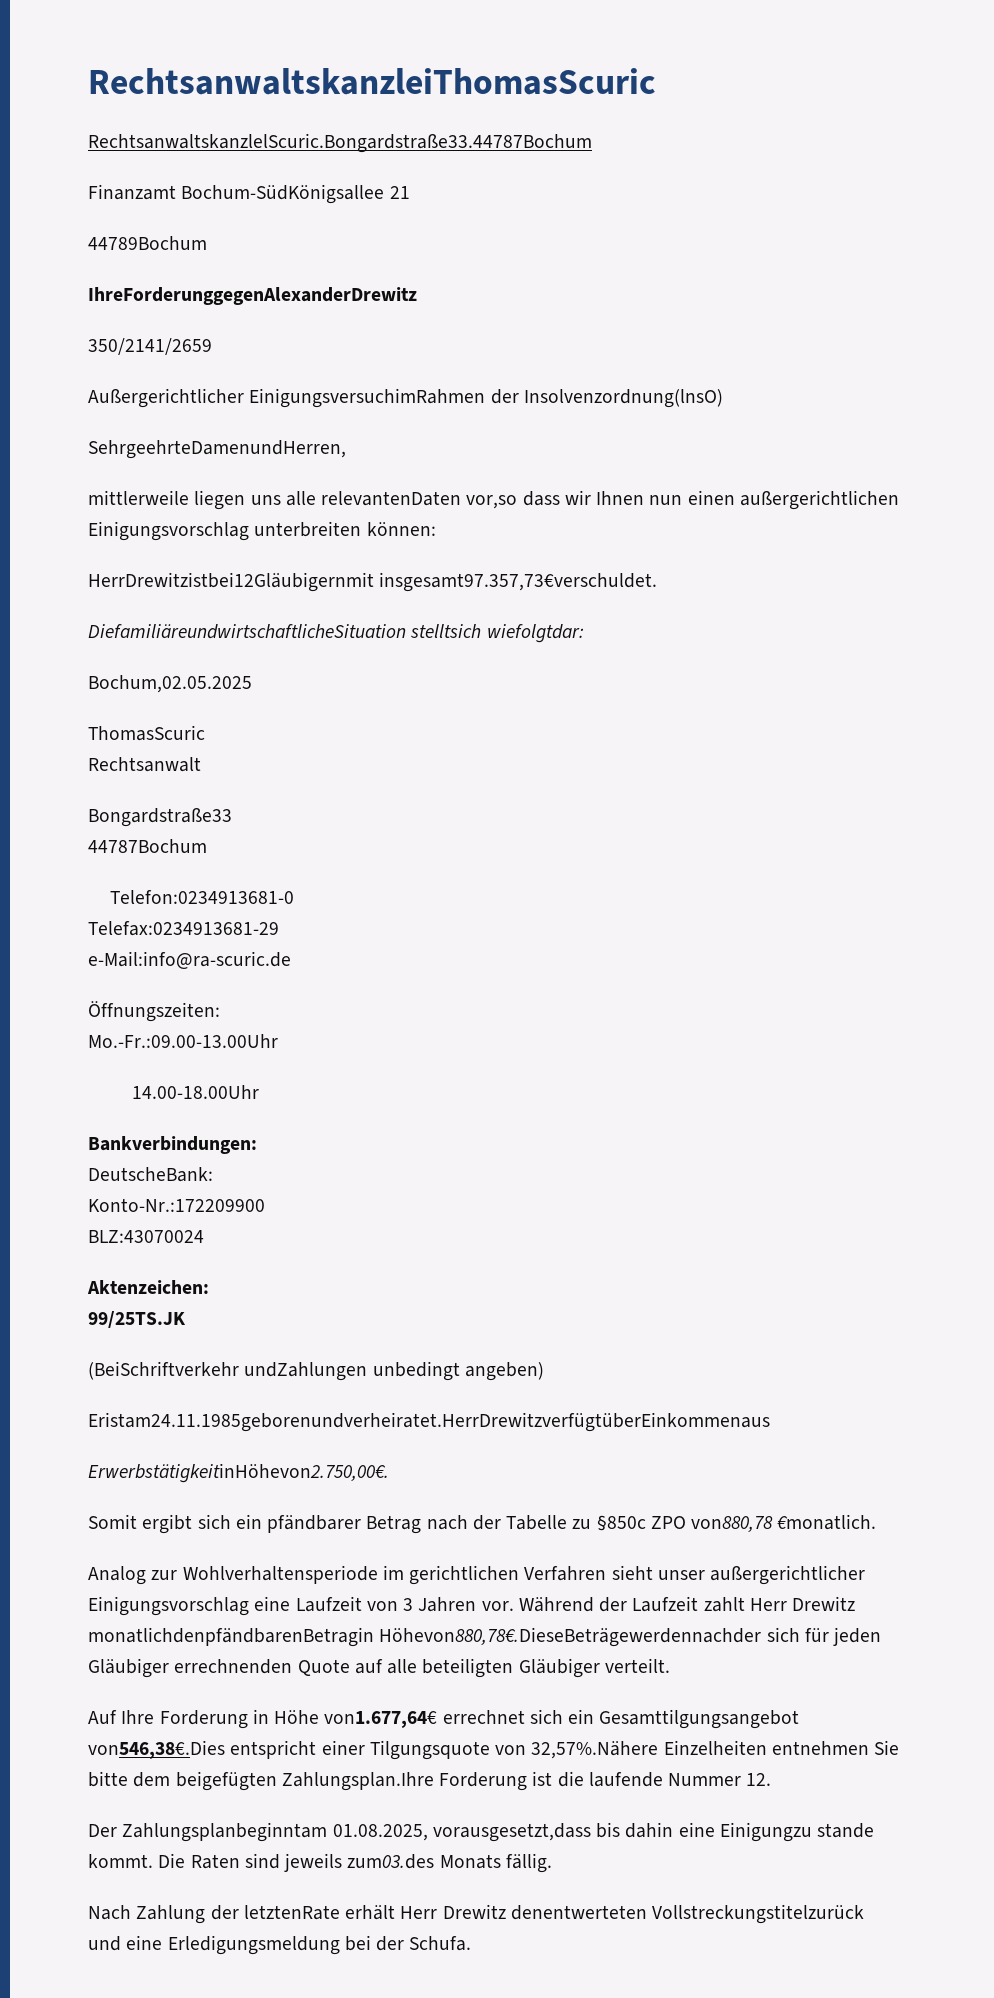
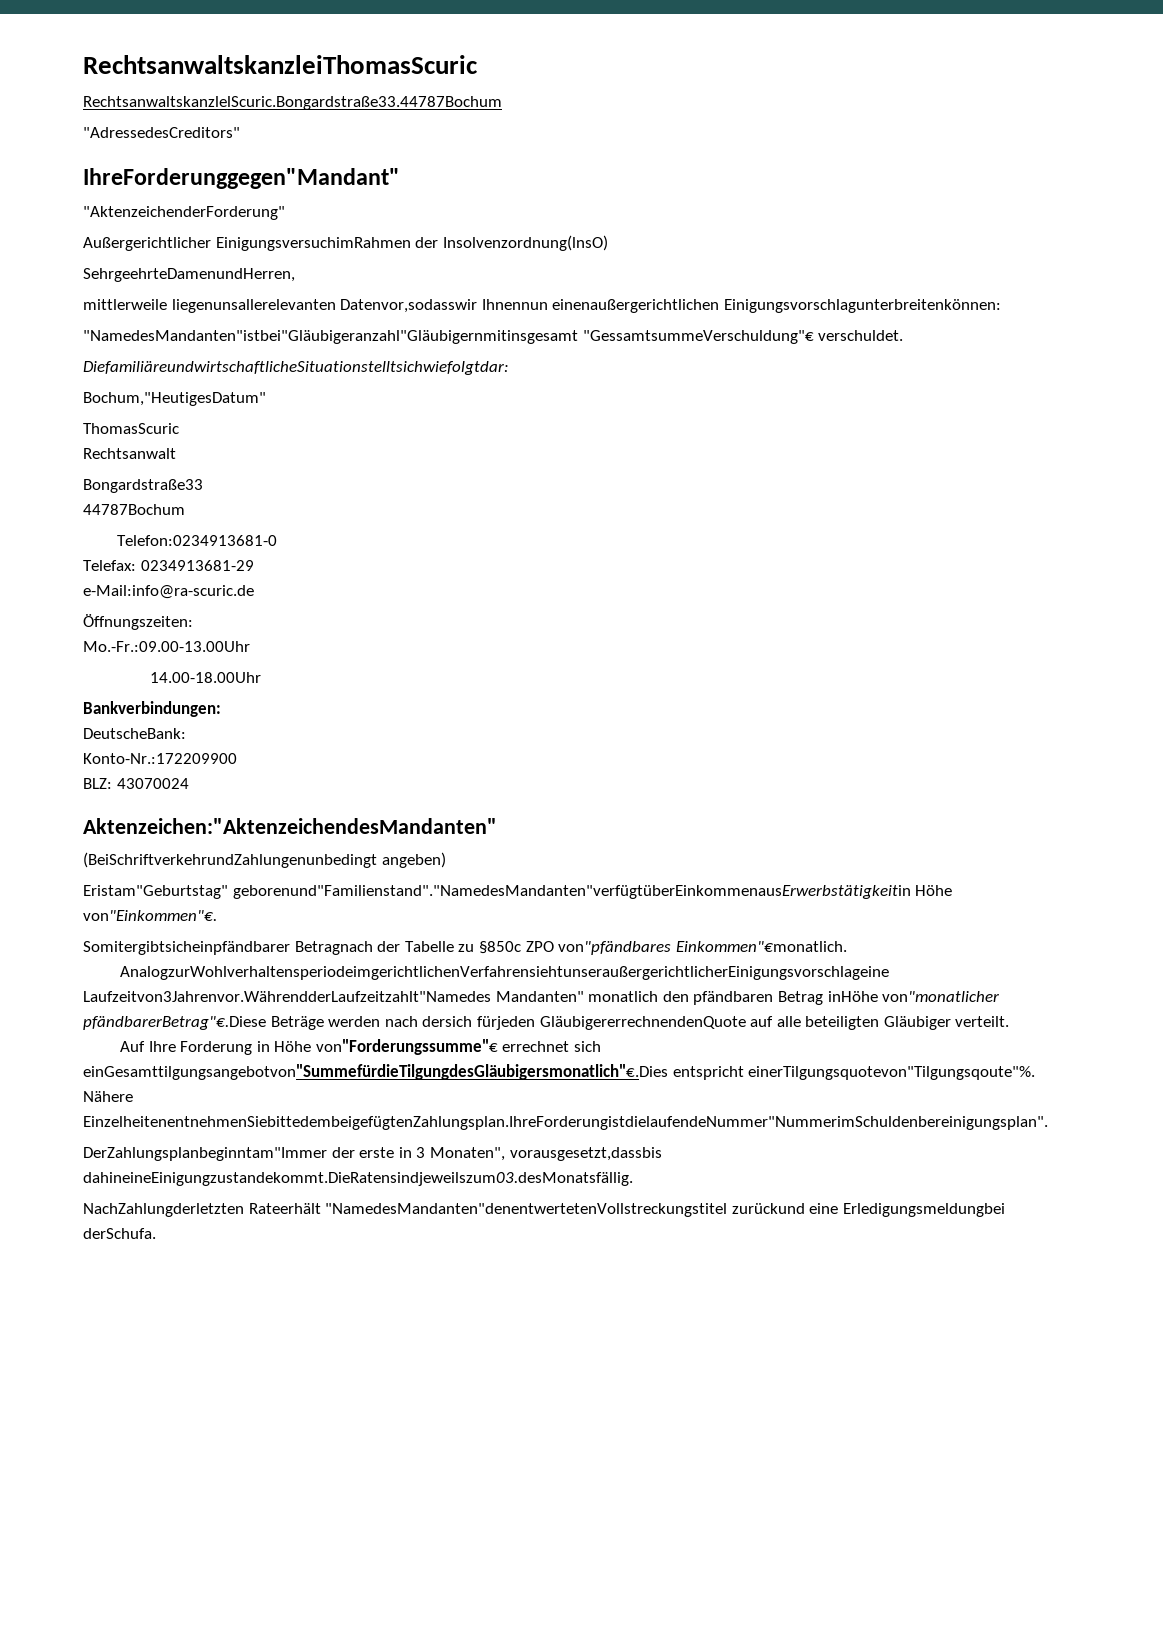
- Finanzamt Bochum-SüdKönigsallee 21
- 44789Bochum
- IhreForderunggegenAlexanderDrewitz
- 350/2141/2659
+ "AdressedesCreditors"
+ IhreForderunggegen"Mandant"
+ "AktenzeichenderForderung"
- mittlerweile liegen uns alle relevantenDaten vor,so dass wir Ihnen nun einen außergerichtlichen Einigungsvorschlag unterbreiten können:
- HerrDrewitzistbei12Gläubigernmit insgesamt97.357,73€verschuldet.
- DiefamiliäreundwirtschaftlicheSituation stelltsich wiefolgtdar:
- Bochum,02.05.2025
+ mittlerweile liegenunsallerelevanten Datenvor,sodasswir Ihnennun einenaußergerichtlichen Einigungsvorschlagunterbreitenkönnen:
+ "NamedesMandanten"istbei"Gläubigeranzahl"Gläubigernmitinsgesamt "GessamtsummeVerschuldung"€ verschuldet.
+ DiefamiliäreundwirtschaftlicheSituationstelltsichwiefolgtdar:
+ Bochum,"HeutigesDatum"
- Telefax:0234913681-29
+ Telefax: 0234913681-29
- BLZ:43070024
- Aktenzeichen:
- 99/25TS.JK
- (BeiSchriftverkehr undZahlungen unbedingt angeben)
- Eristam24.11.1985geborenundverheiratet.HerrDrewitzverfügtüberEinkommenaus
- ErwerbstätigkeitinHöhevon2.750,00€.
- Somit ergibt sich ein pfändbarer Betrag nach der Tabelle zu §850c ZPO von880,78 €monatlich.
- Analog zur Wohlverhaltensperiode im gerichtlichen Verfahren sieht unser außergerichtlicher Einigungsvorschlag eine Laufzeit von 3 Jahren vor. Während der Laufzeit zahlt Herr Drewitz monatlichdenpfändbarenBetragin Höhevon880,78€.DieseBeträgewerdennachder sich für jeden Gläubiger errechnenden Quote auf alle beteiligten Gläubiger verteilt.
+ BLZ: 43070024
+ Aktenzeichen:"AktenzeichendesMandanten"
+ (BeiSchriftverkehrundZahlungenunbedingt angeben)
+ Eristam"Geburtstag" geborenund"Familienstand"."NamedesMandanten"verfügtüberEinkommenausErwerbstätigkeitin Höhe von"Einkommen"€.
+ Somitergibtsicheinpfändbarer Betragnach der Tabelle zu §850c ZPO von"pfändbares Einkommen"€monatlich.
+ AnalogzurWohlverhaltensperiodeimgerichtlichenVerfahrensiehtunseraußergerichtlicherEinigungsvorschlageine Laufzeitvon3Jahrenvor.WährendderLaufzeitzahlt"Namedes Mandanten" monatlich den pfändbaren Betrag inHöhe von"monatlicher pfändbarerBetrag"€.Diese Beträge werden nach dersich fürjeden GläubigererrechnendenQuote auf alle beteiligten Gläubiger verteilt.
- Auf Ihre Forderung in Höhe von1.677,64€ errechnet sich ein Gesamttilgungsangebot von546,38€.Dies entspricht einer Tilgungsquote von 32,57%.Nähere Einzelheiten entnehmen Sie bitte dem beigefügten Zahlungsplan.Ihre Forderung ist die laufende Nummer 12.
- Der Zahlungsplanbeginntam 01.08.2025, vorausgesetzt,dass bis dahin eine Einigungzu stande kommt. Die Raten sind jeweils zum03.des Monats fällig.
- Nach Zahlung der letztenRate erhält Herr Drewitz denentwerteten Vollstreckungstitelzurück und eine Erledigungsmeldung bei der Schufa.
+ Auf Ihre Forderung in Höhe von"Forderungssumme"€ errechnet sich einGesamttilgungsangebotvon"SummefürdieTilgungdesGläubigersmonatlich"€.Dies entspricht einerTilgungsquotevon"Tilgungsqoute"%. Nähere EinzelheitenentnehmenSiebittedembeigefügtenZahlungsplan.IhreForderungistdielaufendeNummer"NummerimSchuldenbereinigungsplan".
+ DerZahlungsplanbeginntam"Immer der erste in 3 Monaten", vorausgesetzt,dassbis dahineineEinigungzustandekommt.DieRatensindjeweilszum03.desMonatsfällig.
+ NachZahlungderletzten Rateerhält "NamedesMandanten"denentwertetenVollstreckungstitel zurückund eine Erledigungsmeldungbei derSchufa.

